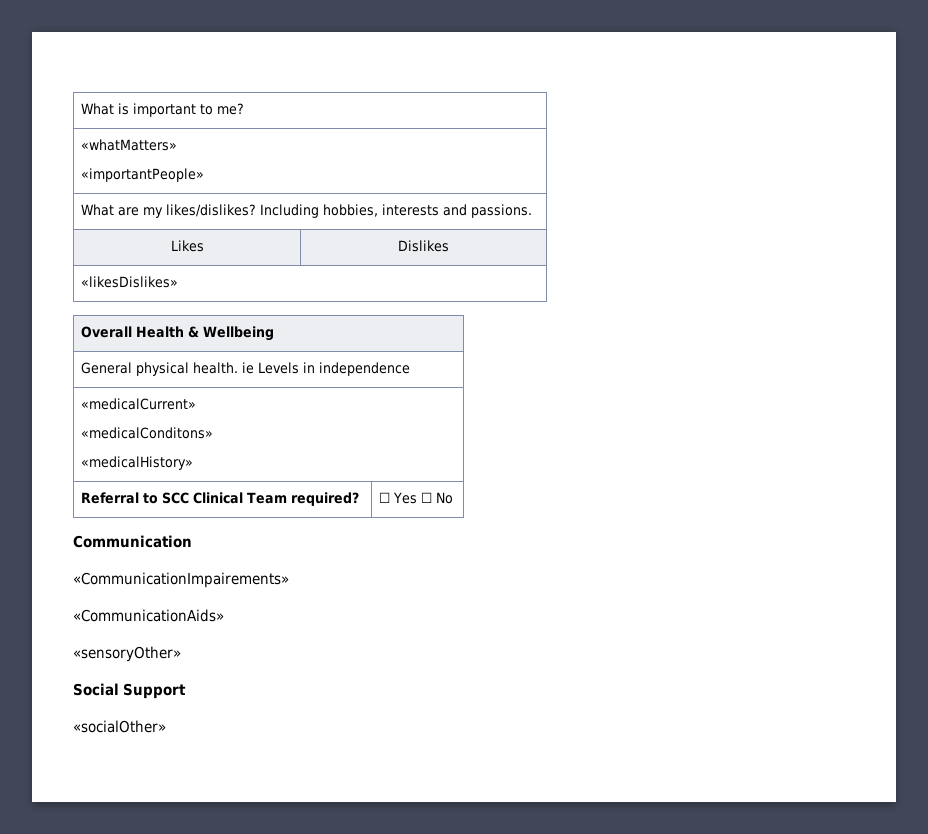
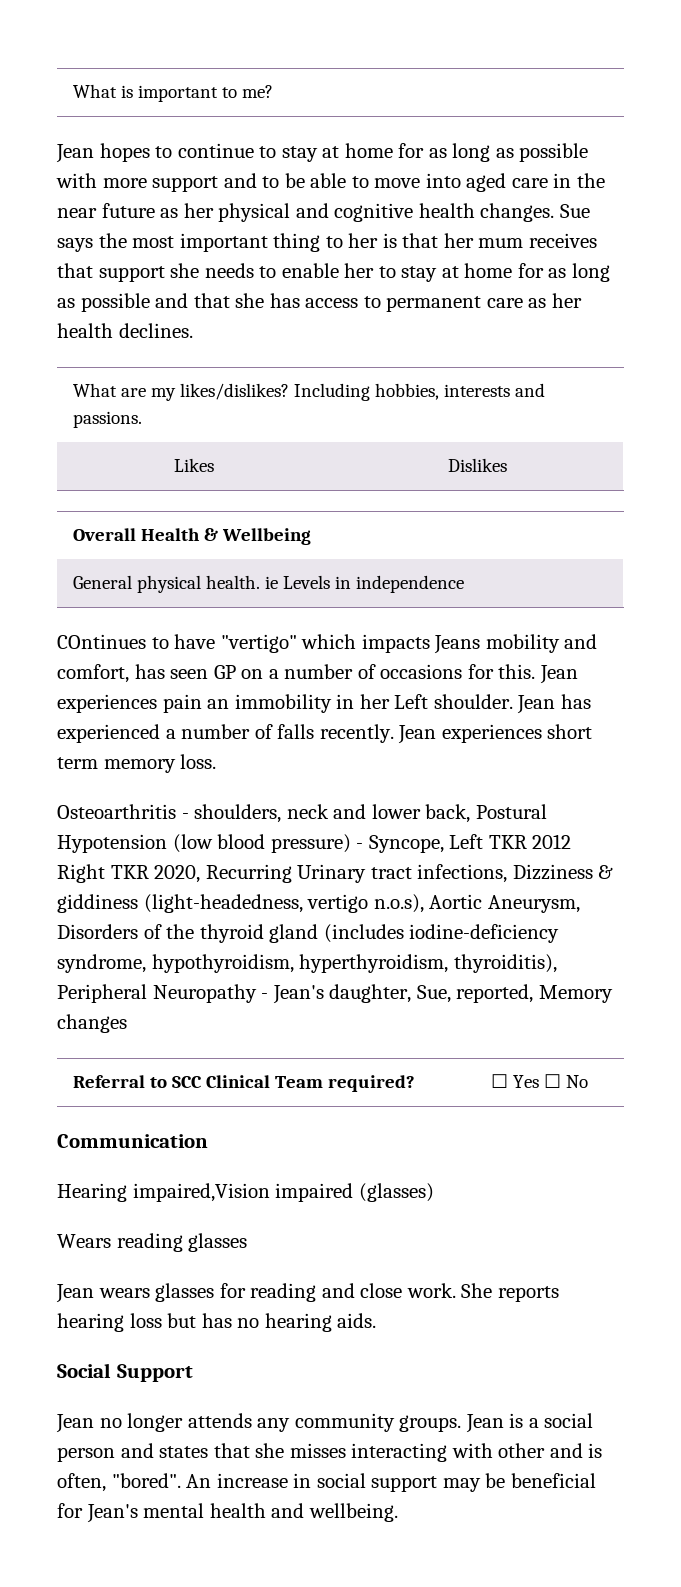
- «whatMatters»
- «importantPeople»
+ Jean hopes to continue to stay at home for as long as possible with more support and to be able to move into aged care in the near future as her physical and cognitive health changes. Sue says the most important thing to her is that her mum receives that support she needs to enable her to stay at home for as long as possible and that she has access to permanent care as her health declines.
- «likesDislikes»
- «medicalCurrent»
- «medicalConditons»
- «medicalHistory»
+ COntinues to have "vertigo" which impacts Jeans mobility and comfort, has seen GP on a number of occasions for this. Jean experiences pain an immobility in her Left shoulder. Jean has experienced a number of falls recently. Jean experiences short term memory loss.
+ Osteoarthritis - shoulders, neck and lower back, Postural Hypotension (low blood pressure) - Syncope, Left TKR 2012 Right TKR 2020, Recurring Urinary tract infections, Dizziness & giddiness (light-headedness, vertigo n.o.s), Aortic Aneurysm, Disorders of the thyroid gland (includes iodine-deficiency syndrome, hypothyroidism, hyperthyroidism, thyroiditis), Peripheral Neuropathy - Jean's daughter, Sue, reported, Memory changes
- «CommunicationImpairements»
- «CommunicationAids»
- «sensoryOther»
+ Hearing impaired,Vision impaired (glasses)
+ Wears reading glasses
+ Jean wears glasses for reading and close work. She reports hearing loss but has no hearing aids.
  Social Support
- «socialOther»
+ Jean no longer attends any community groups. Jean is a social person and states that she misses interacting with other and is often, "bored". An increase in social support may be beneficial for Jean's mental health and wellbeing.

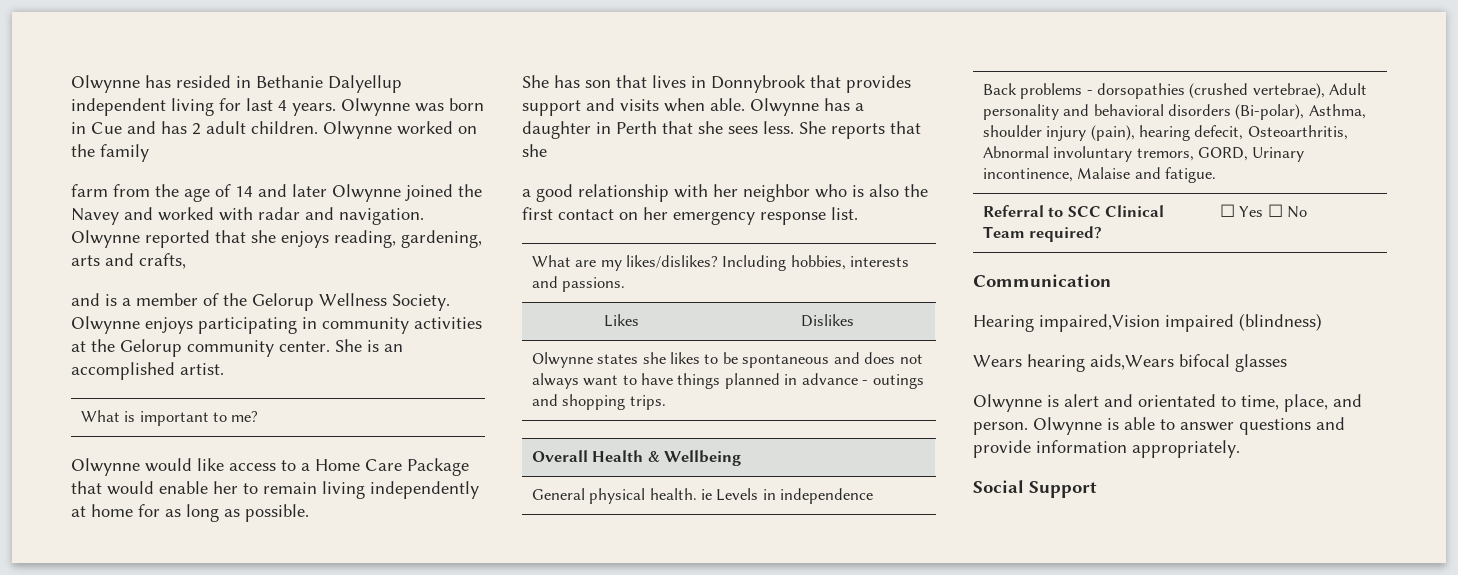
+ Olwynne has resided in Bethanie Dalyellup independent living for last 4 years. Olwynne was born in Cue and has 2 adult children. Olwynne worked on the family
+ farm from the age of 14 and later Olwynne joined the Navey and worked with radar and navigation. Olwynne reported that she enjoys reading, gardening, arts and crafts,
+ and is a member of the Gelorup Wellness Society. Olwynne enjoys participating in community activities at the Gelorup community center. She is an accomplished artist.
- Jean hopes to continue to stay at home for as long as possible with more support and to be able to move into aged care in the near future as her physical and cognitive health changes. Sue says the most important thing to her is that her mum receives that support she needs to enable her to stay at home for as long as possible and that she has access to permanent care as her health declines.
+ Olwynne would like access to a Home Care Package that would enable her to remain living independently at home for as long as possible.
+ She has son that lives in Donnybrook that provides support and visits when able. Olwynne has a daughter in Perth that she sees less. She reports that she
+ a good relationship with her neighbor who is also the first contact on her emergency response list.
+ Olwynne states she likes to be spontaneous and does not always want to have things planned in advance - outings and shopping trips.
- COntinues to have "vertigo" which impacts Jeans mobility and comfort, has seen GP on a number of occasions for this. Jean experiences pain an immobility in her Left shoulder. Jean has experienced a number of falls recently. Jean experiences short term memory loss.
- Osteoarthritis - shoulders, neck and lower back, Postural Hypotension (low blood pressure) - Syncope, Left TKR 2012 Right TKR 2020, Recurring Urinary tract infections, Dizziness & giddiness (light-headedness, vertigo n.o.s), Aortic Aneurysm, Disorders of the thyroid gland (includes iodine-deficiency syndrome, hypothyroidism, hyperthyroidism, thyroiditis), Peripheral Neuropathy - Jean's daughter, Sue, reported, Memory changes
+ Back problems - dorsopathies (crushed vertebrae), Adult personality and behavioral disorders (Bi-polar), Asthma, shoulder injury (pain), hearing defecit, Osteoarthritis, Abnormal involuntary tremors, GORD, Urinary incontinence, Malaise and fatigue.
- Hearing impaired,Vision impaired (glasses)
+ Hearing impaired,Vision impaired (blindness)
- Wears reading glasses
- Jean wears glasses for reading and close work. She reports hearing loss but has no hearing aids.
+ Wears hearing aids,Wears bifocal glasses
+ Olwynne is alert and orientated to time, place, and person. Olwynne is able to answer questions and provide information appropriately.
  Social Support
- Jean no longer attends any community groups. Jean is a social person and states that she misses interacting with other and is often, "bored". An increase in social support may be beneficial for Jean's mental health and wellbeing.

